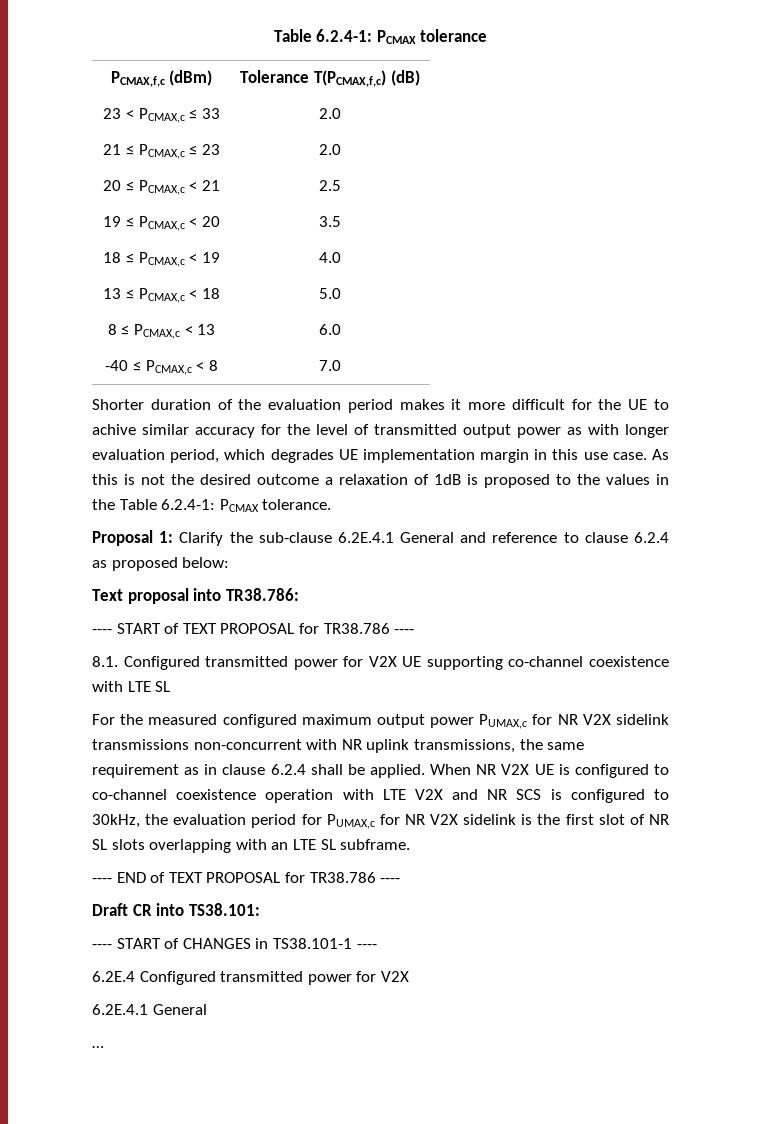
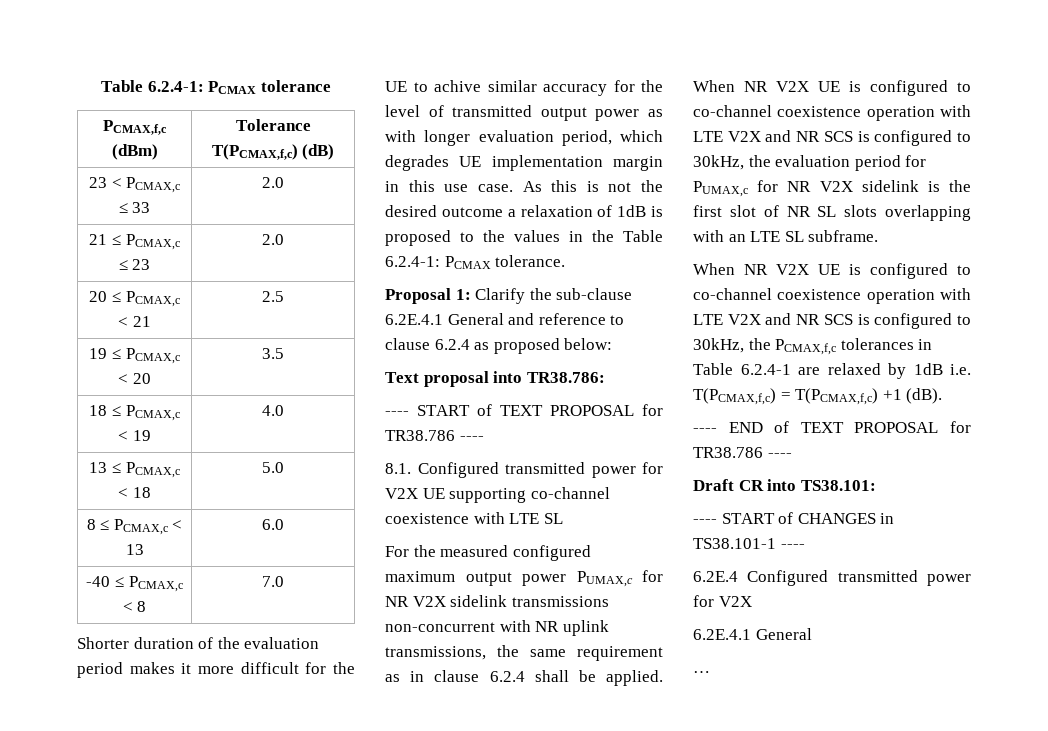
+ When NR V2X UE is configured to co-channel coexistence operation with LTE V2X and NR SCS is configured to 30kHz, the PCMAX,f,c tolerances in Table 6.2.4-1 are relaxed by 1dB i.e. T(PCMAX,f,c) = T(PCMAX,f,c) +1 (dB).

